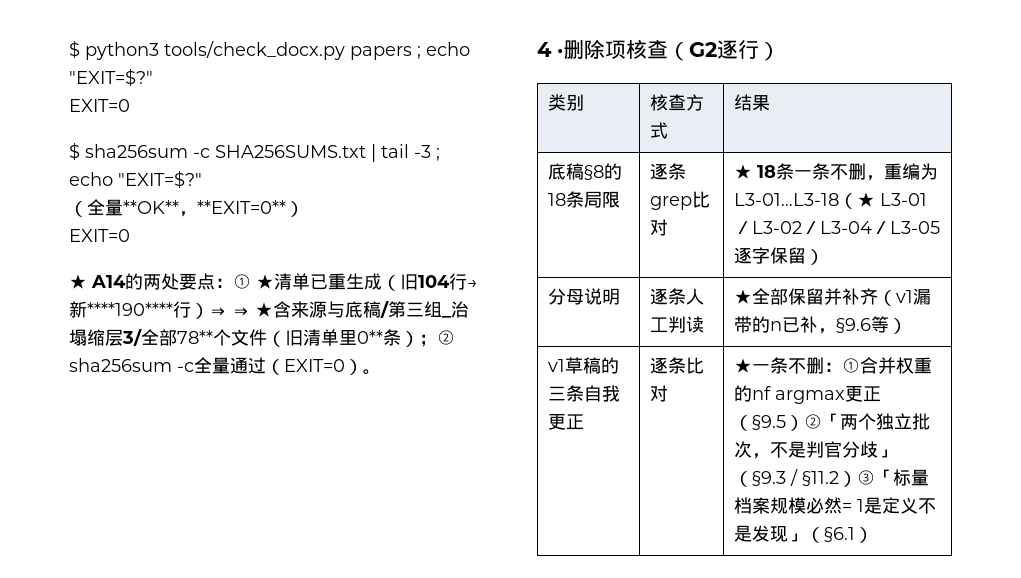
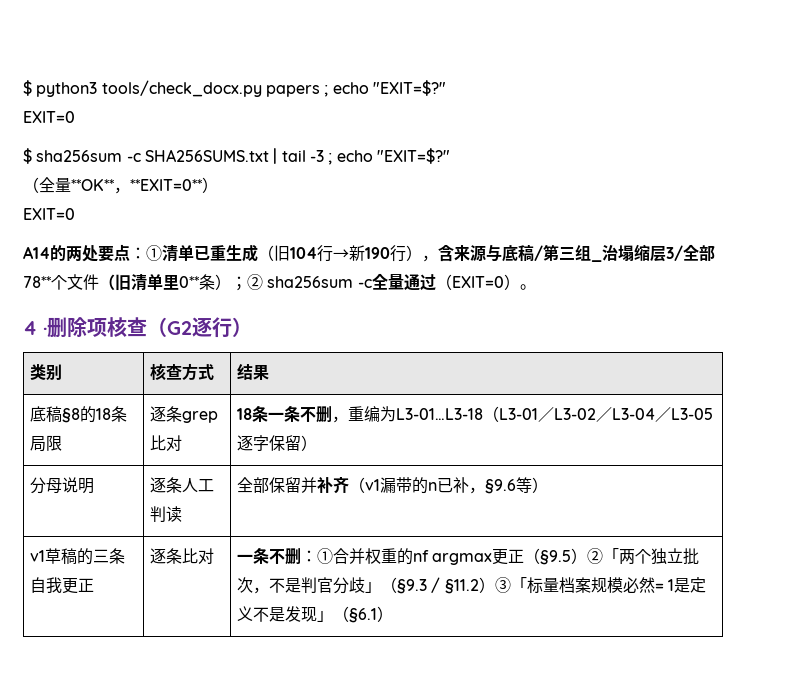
- ★ A14的两处要点：① ★清单已重生成（旧104行→新****190****行）⇒ ⇒ ★含来源与底稿/第三组_治塌缩层3/全部78**个文件（旧清单里0**条）；② sha256sum -c全量通过（EXIT=0）。
+ A14的两处要点：①清单已重生成（旧104行→新190行），含来源与底稿/第三组_治塌缩层3/全部78**个文件（旧清单里0**条）；② sha256sum -c全量通过（EXIT=0）。
- 底稿§8的18条局限 | 逐条grep比对 | ★ 18条一条不删，重编为L3-01…L3-18（★ L3-01／L3-02／L3-04／L3-05逐字保留）
+ 底稿§8的18条局限 | 逐条grep比对 | 18条一条不删，重编为L3-01…L3-18（L3-01／L3-02／L3-04／L3-05逐字保留）
- 分母说明 | 逐条人工判读 | ★全部保留并补齐（v1漏带的n已补，§9.6等）
+ 分母说明 | 逐条人工判读 | 全部保留并补齐（v1漏带的n已补，§9.6等）
- ★一条不删：①合并权重的nf argmax更正（§9.5）②「两个独立批次，不是判官分歧」（§9.3 / §11.2）③「标量档案规模必然= 1是定义不是发现」（§6.1）
+ 一条不删：①合并权重的nf argmax更正（§9.5）②「两个独立批次，不是判官分歧」（§9.3 / §11.2）③「标量档案规模必然= 1是定义不是发现」（§6.1）

